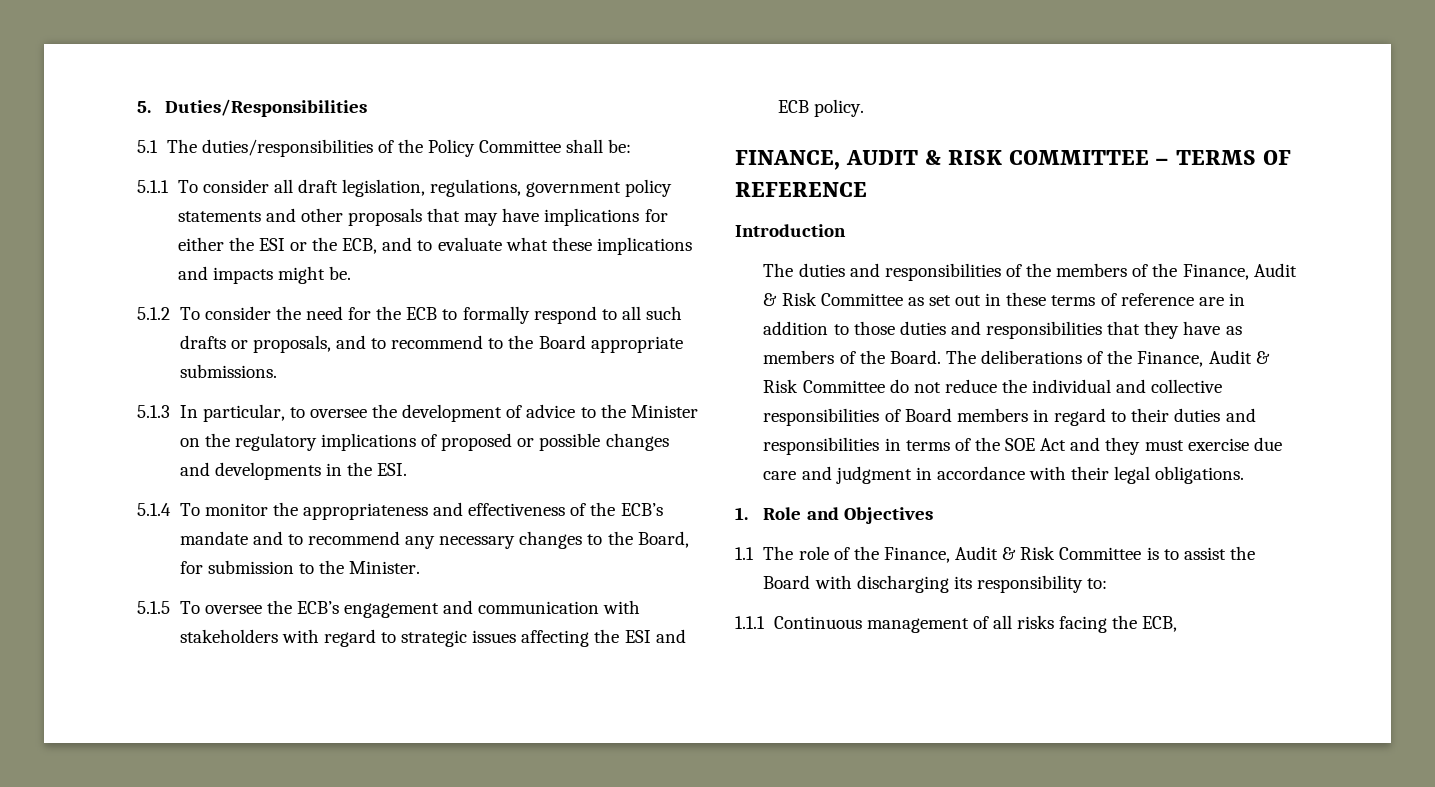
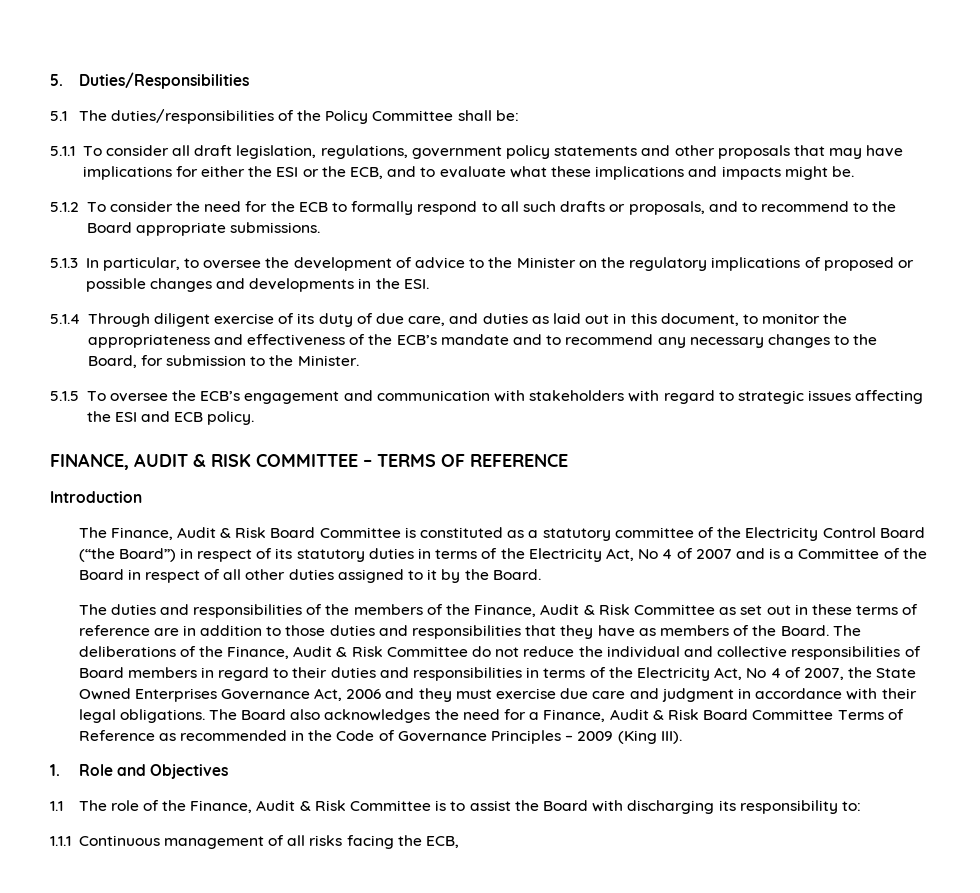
- 5.1.4 To monitor the appropriateness and effectiveness of the ECB’s mandate and to recommend any necessary changes to the Board, for submission to the Minister.
+ 5.1.4 Through diligent exercise of its duty of due care, and duties as laid out in this document, to monitor the appropriateness and effectiveness of the ECB’s mandate and to recommend any necessary changes to the Board, for submission to the Minister.
+ The Finance, Audit & Risk Board Committee is constituted as a statutory committee of the Electricity Control Board (“the Board”) in respect of its statutory duties in terms of the Electricity Act, No 4 of 2007 and is a Committee of the Board in respect of all other duties assigned to it by the Board.
- The deliberations of the Finance, Audit & Risk Committee do not reduce the individual and collective responsibilities of Board members in regard to their duties and responsibilities in terms of the SOE Act and they must exercise due care and judgment in accordance with their legal obligations.
+ The deliberations of the Finance, Audit & Risk Committee do not reduce the individual and collective responsibilities of Board members in regard to their duties and responsibilities in terms of the Electricity Act, No 4 of 2007, the State Owned Enterprises Governance Act, 2006 and they must exercise due care and judgment in accordance with their legal obligations. The Board also acknowledges the need for a Finance, Audit & Risk Board Committee Terms of Reference as recommended in the Code of Governance Principles – 2009 (King III).

